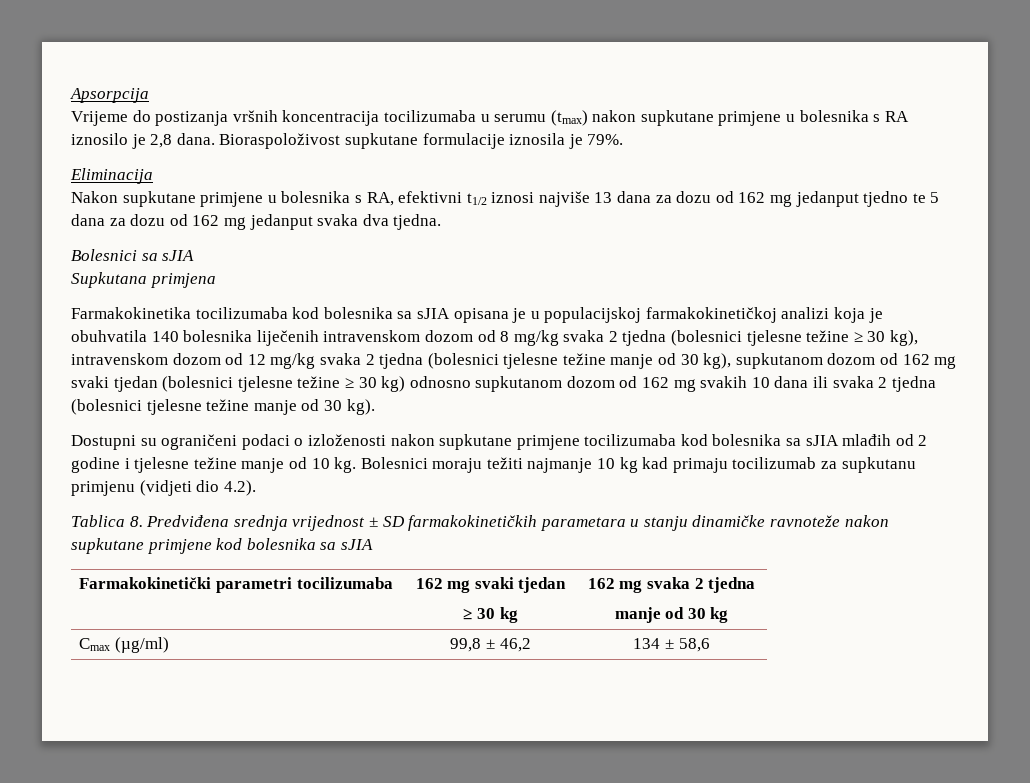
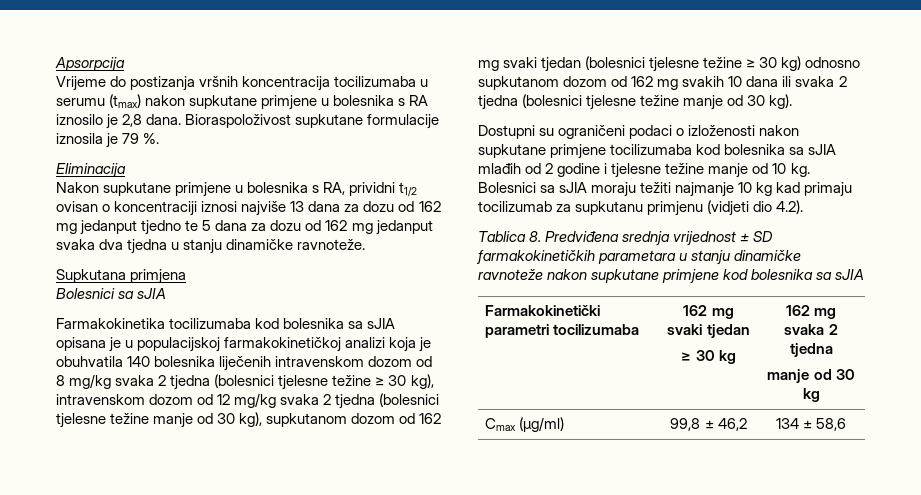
- Bioraspoloživost supkutane formulacije iznosila je 79%.
+ Bioraspoloživost supkutane formulacije iznosila je 79 %.
- Nakon supkutane primjene u bolesnika s RA, efektivni t1/2 iznosi najviše 13 dana za dozu od 162 mg jedanput tjedno te 5 dana za dozu od 162 mg jedanput svaka dva tjedna.
+ Nakon supkutane primjene u bolesnika s RA, prividni t1/2 ovisan o koncentraciji iznosi najviše 13 dana za dozu od 162 mg jedanput tjedno te 5 dana za dozu od 162 mg jedanput svaka dva tjedna u stanju dinamičke ravnoteže.
+ Supkutana primjena
  Bolesnici sa sJIA
- Supkutana primjena
- Bolesnici moraju težiti najmanje 10 kg kad primaju tocilizumab za supkutanu primjenu (vidjeti dio 4.2).
+ Bolesnici sa sJIA moraju težiti najmanje 10 kg kad primaju tocilizumab za supkutanu primjenu (vidjeti dio 4.2).

